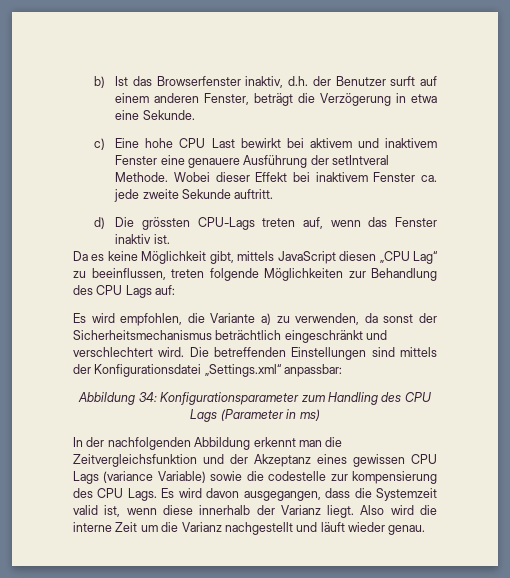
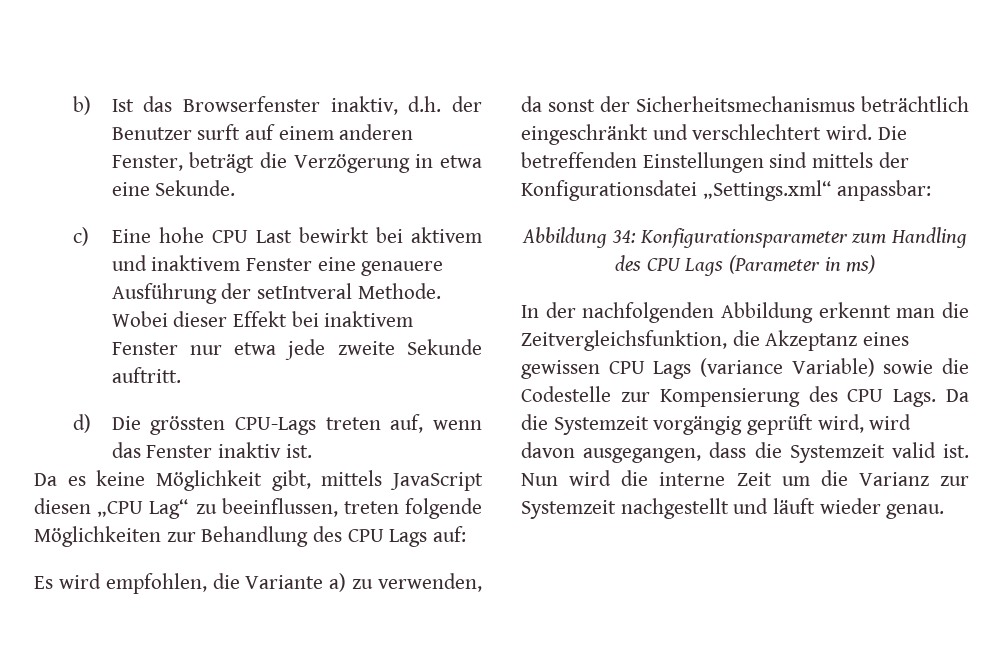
- Wobei dieser Effekt bei inaktivem Fenster ca. jede zweite Sekunde auftritt.
+ Wobei dieser Effekt bei inaktivem Fenster nur etwa jede zweite Sekunde auftritt.
- In der nachfolgenden Abbildung erkennt man die Zeitvergleichsfunktion und der Akzeptanz eines gewissen CPU Lags (variance Variable) sowie die codestelle zur kompensierung des CPU Lags. Es wird davon ausgegangen, dass die Systemzeit valid ist, wenn diese innerhalb der Varianz liegt. Also wird die interne Zeit um die Varianz nachgestellt und läuft wieder genau.
+ In der nachfolgenden Abbildung erkennt man die Zeitvergleichsfunktion, die Akzeptanz eines gewissen CPU Lags (variance Variable) sowie die Codestelle zur Kompensierung des CPU Lags. Da die Systemzeit vorgängig geprüft wird, wird davon ausgegangen, dass die Systemzeit valid ist. Nun wird die interne Zeit um die Varianz zur Systemzeit nachgestellt und läuft wieder genau.

